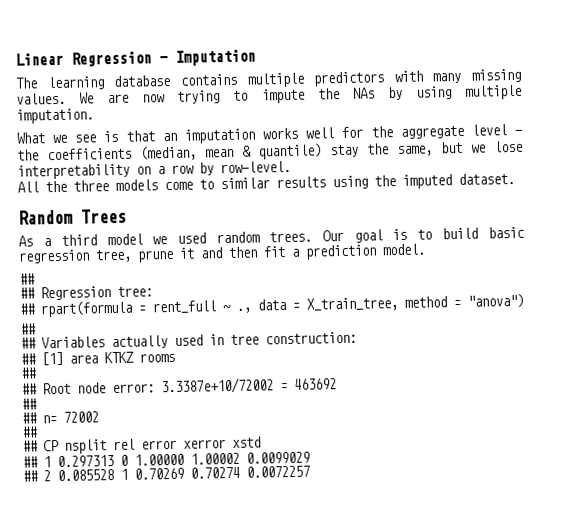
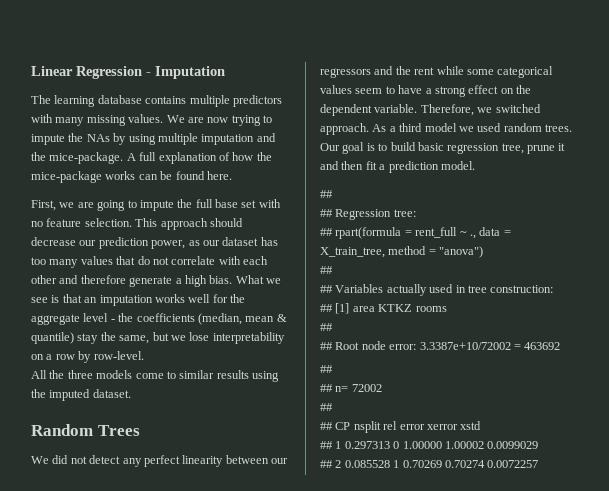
- We are now trying to impute the NAs by using multiple imputation.
- What we see is that an imputation works well for the aggregate level - the coefficients (median, mean & quantile) stay the same, but we lose interpretability on a row by row-level.
+ We are now trying to impute the NAs by using multiple imputation and the mice-package. A full explanation of how the mice-package works can be found here.
+ First, we are going to impute the full base set with no feature selection. This approach should decrease our prediction power, as our dataset has too many values that do not correlate with each other and therefore generate a high bias. What we see is that an imputation works well for the aggregate level - the coefficients (median, mean & quantile) stay the same, but we lose interpretability on a row by row-level.
+ We did not detect any perfect linearity between our regressors and the rent while some categorical values seem to have a strong effect on the dependent variable. Therefore, we switched approach.

